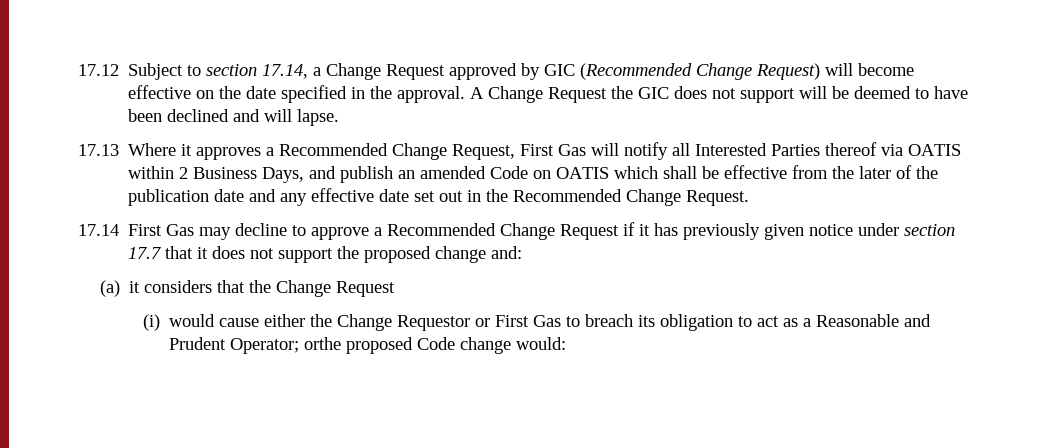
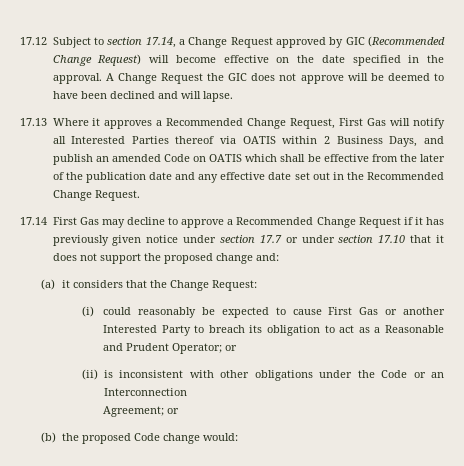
- A Change Request the GIC does not support will be deemed to have been declined and will lapse.
+ A Change Request the GIC does not approve will be deemed to have been declined and will lapse.
- 17.14 First Gas may decline to approve a Recommended Change Request if it has previously given notice under section 17.7 that it does not support the proposed change and:
+ 17.14 First Gas may decline to approve a Recommended Change Request if it has previously given notice under section 17.7 or under section 17.10 that it does not support the proposed change and:
- (a) it considers that the Change Request
+ (a) it considers that the Change Request:
- (i) would cause either the Change Requestor or First Gas to breach its obligation to act as a Reasonable and Prudent Operator; orthe proposed Code change would:
+ (i) could reasonably be expected to cause First Gas or another Interested Party to breach its obligation to act as a Reasonable and Prudent Operator; or
+ (ii) is inconsistent with other obligations under the Code or an Interconnection
+ Agreement; or
+ (b) the proposed Code change would:

